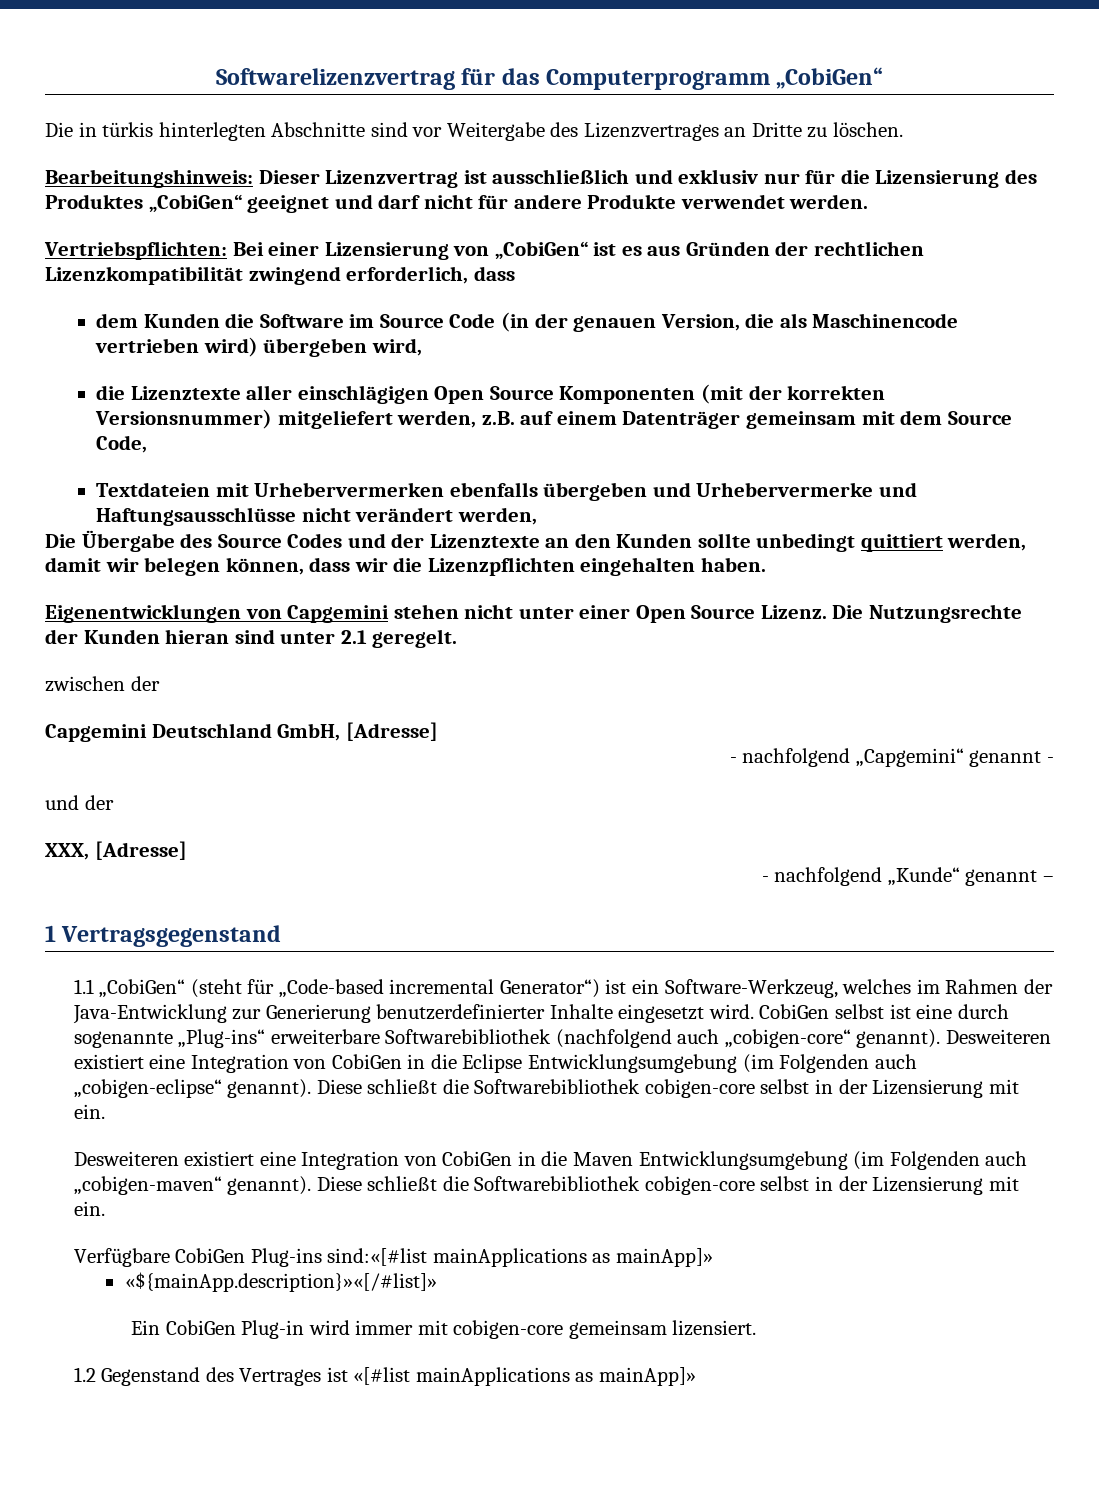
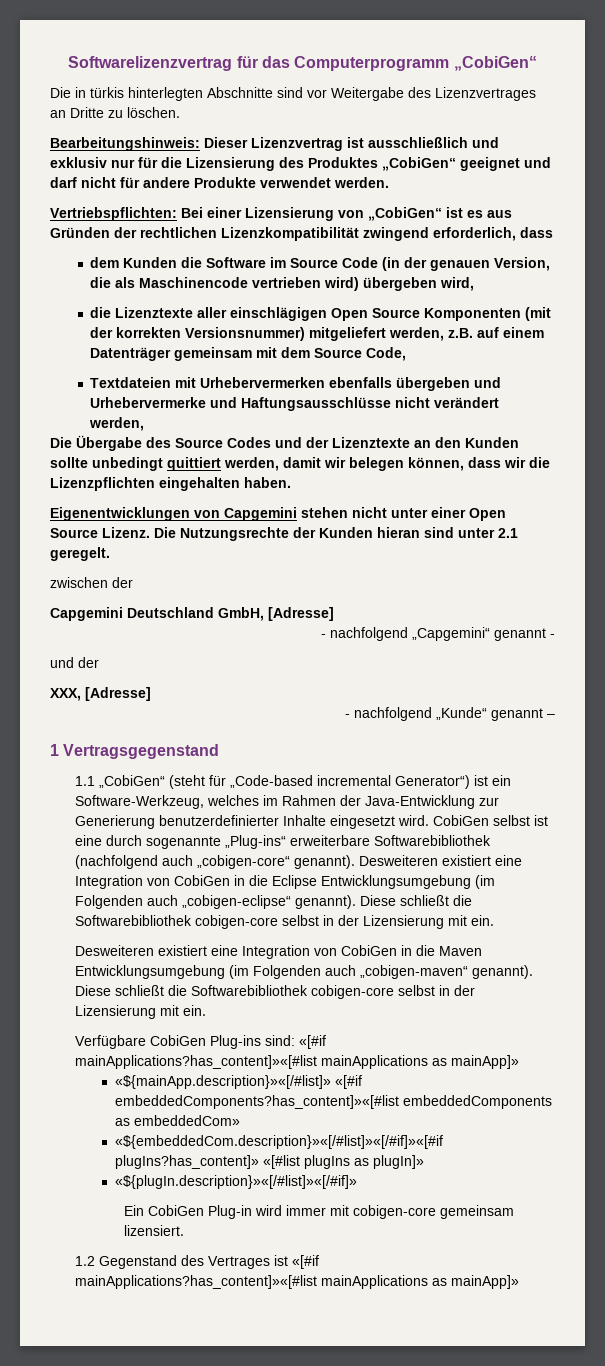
- Verfügbare CobiGen Plug-ins sind:«[#list mainApplications as mainApp]»
+ Verfügbare CobiGen Plug-ins sind: «[#if mainApplications?has_content]»«[#list mainApplications as mainApp]»
- «${mainApp.description}»«[/#list]»
+ «${mainApp.description}»«[/#list]» «[#if embeddedComponents?has_content]»«[#list embeddedComponents as embeddedCom»
+ «${embeddedCom.description}»«[/#list]»«[/#if]»«[#if plugIns?has_content]» «[#list plugIns as plugIn]»
+ «${plugIn.description}»«[/#list]»«[/#if]»
- 1.2 Gegenstand des Vertrages ist «[#list mainApplications as mainApp]»
+ 1.2 Gegenstand des Vertrages ist «[#if mainApplications?has_content]»«[#list mainApplications as mainApp]»

